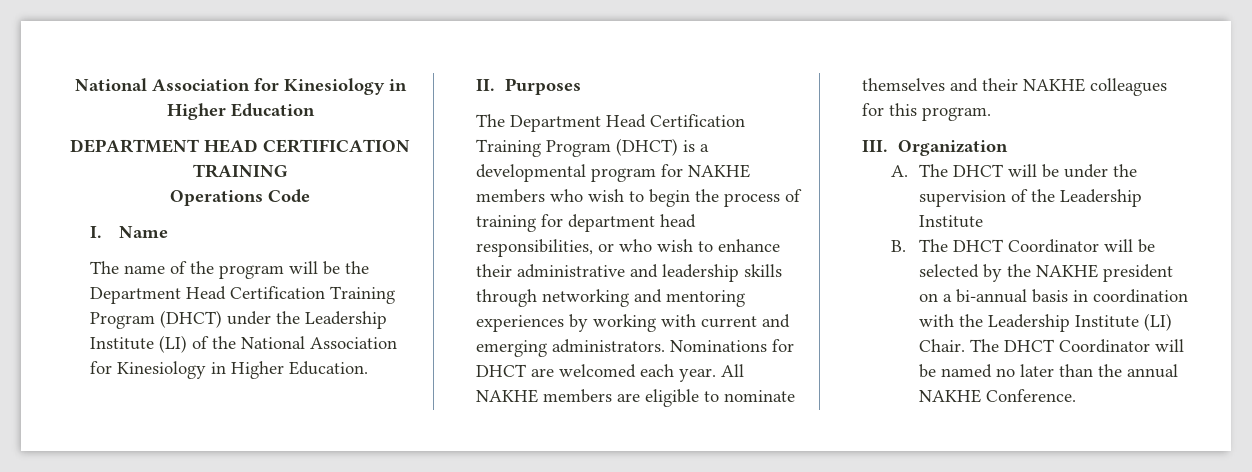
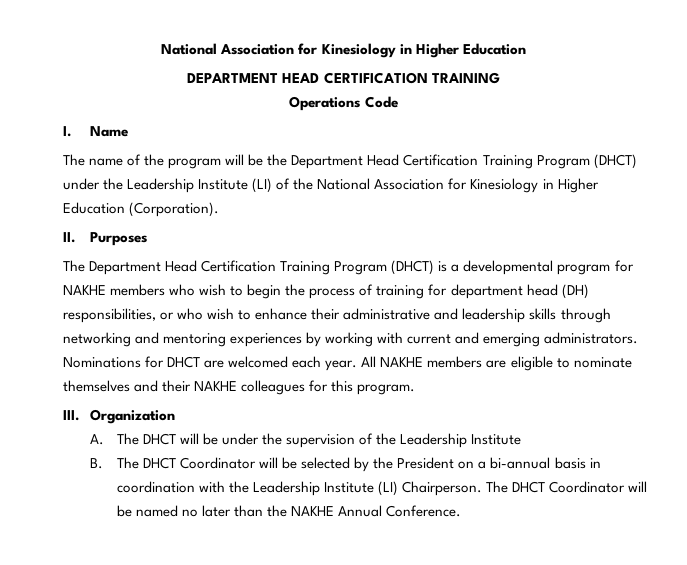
- The name of the program will be the Department Head Certification Training Program (DHCT) under the Leadership Institute (LI) of the National Association for Kinesiology in Higher Education.
+ The name of the program will be the Department Head Certification Training Program (DHCT) under the Leadership Institute (LI) of the National Association for Kinesiology in Higher Education (Corporation).
- The Department Head Certification Training Program (DHCT) is a developmental program for NAKHE members who wish to begin the process of training for department head responsibilities, or who wish to enhance their administrative and leadership skills through networking and mentoring experiences by working with current and emerging administrators.
+ The Department Head Certification Training Program (DHCT) is a developmental program for NAKHE members who wish to begin the process of training for department head (DH) responsibilities, or who wish to enhance their administrative and leadership skills through networking and mentoring experiences by working with current and emerging administrators.
- B. The DHCT Coordinator will be selected by the NAKHE president on a bi-annual basis in coordination with the Leadership Institute (LI) Chair.
+ B. The DHCT Coordinator will be selected by the President on a bi-annual basis in coordination with the Leadership Institute (LI) Chairperson.
- The DHCT Coordinator will be named no later than the annual NAKHE Conference.
+ The DHCT Coordinator will be named no later than the NAKHE Annual Conference.

